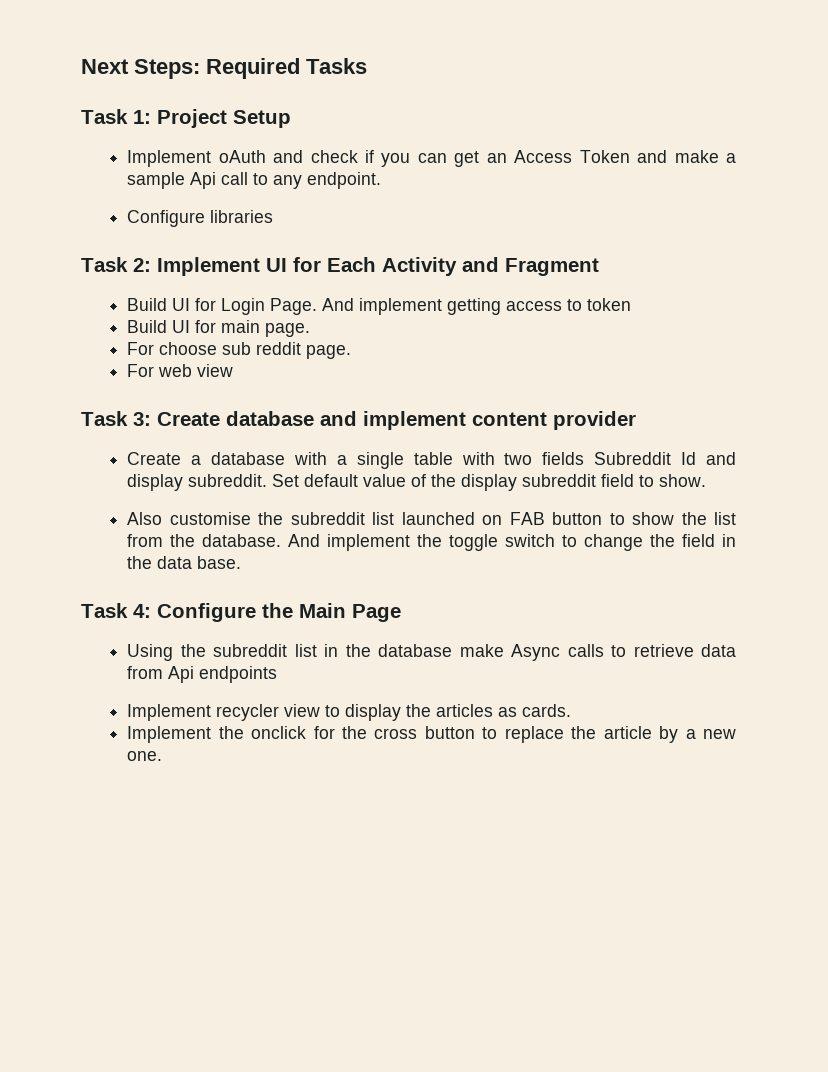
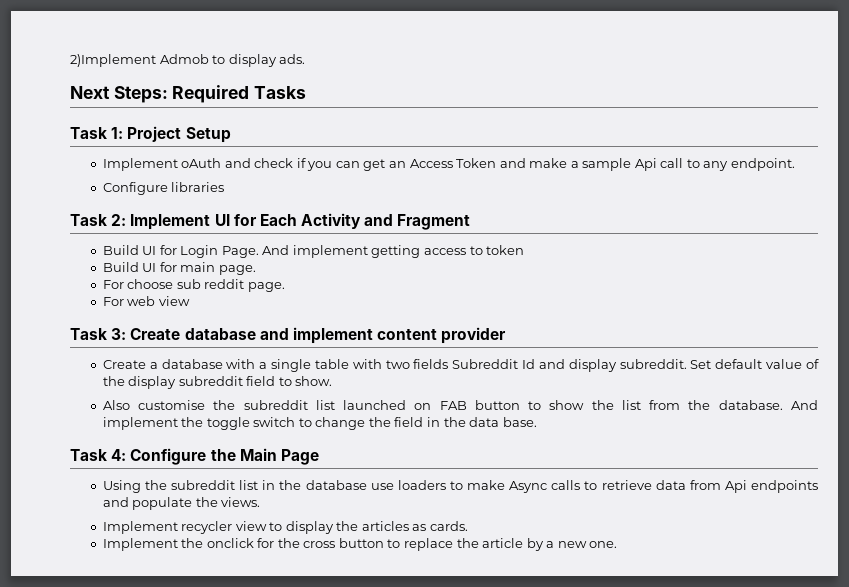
+ 2)Implement Admob to display ads.
- Using the subreddit list in the database make Async calls to retrieve data from Api endpoints
+ Using the subreddit list in the database use loaders to make Async calls to retrieve data from Api endpoints and populate the views.

